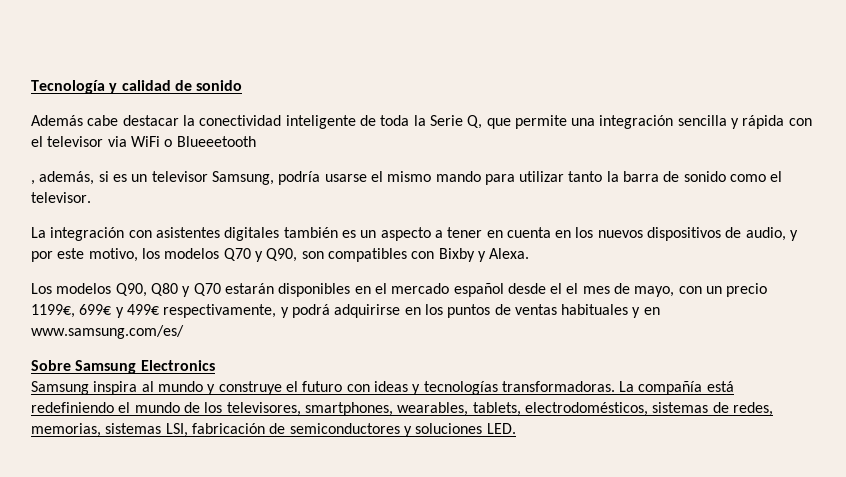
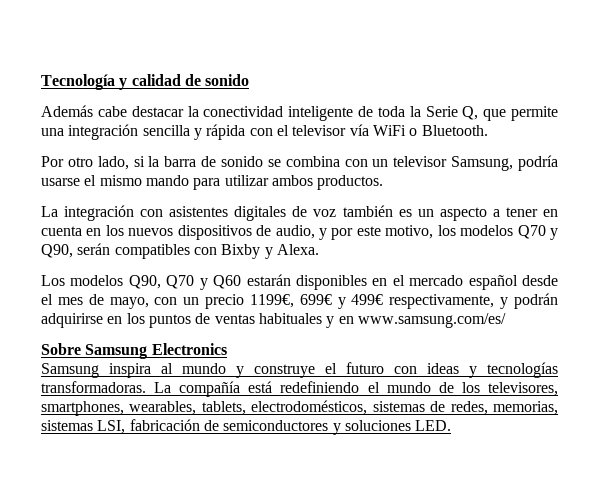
- Además cabe destacar la conectividad inteligente de toda la Serie Q, que permite una integración sencilla y rápida con el televisor via WiFi o Blueeetooth
- , además, si es un televisor Samsung, podría usarse el mismo mando para utilizar tanto la barra de sonido como el televisor.
+ Además cabe destacar la conectividad inteligente de toda la Serie Q, que permite una integración sencilla y rápida con el televisor vía WiFi o Bluetooth.
+ Por otro lado, si la barra de sonido se combina con un televisor Samsung, podría usarse el mismo mando para utilizar ambos productos.
- La integración con asistentes digitales también es un aspecto a tener en cuenta en los nuevos dispositivos de audio, y por este motivo, los modelos Q70 y Q90, son compatibles con Bixby y Alexa.
+ La integración con asistentes digitales de voz también es un aspecto a tener en cuenta en los nuevos dispositivos de audio, y por este motivo, los modelos Q70 y Q90, serán compatibles con Bixby y Alexa.
- Los modelos Q90, Q80 y Q70 estarán disponibles en el mercado español desde el el mes de mayo, con un precio 1199€, 699€ y 499€ respectivamente, y podrá adquirirse en los puntos de ventas habituales y en www.samsung.com/es/
+ Los modelos Q90, Q70 y Q60 estarán disponibles en el mercado español desde el mes de mayo, con un precio 1199€, 699€ y 499€ respectivamente, y podrán adquirirse en los puntos de ventas habituales y en www.samsung.com/es/

